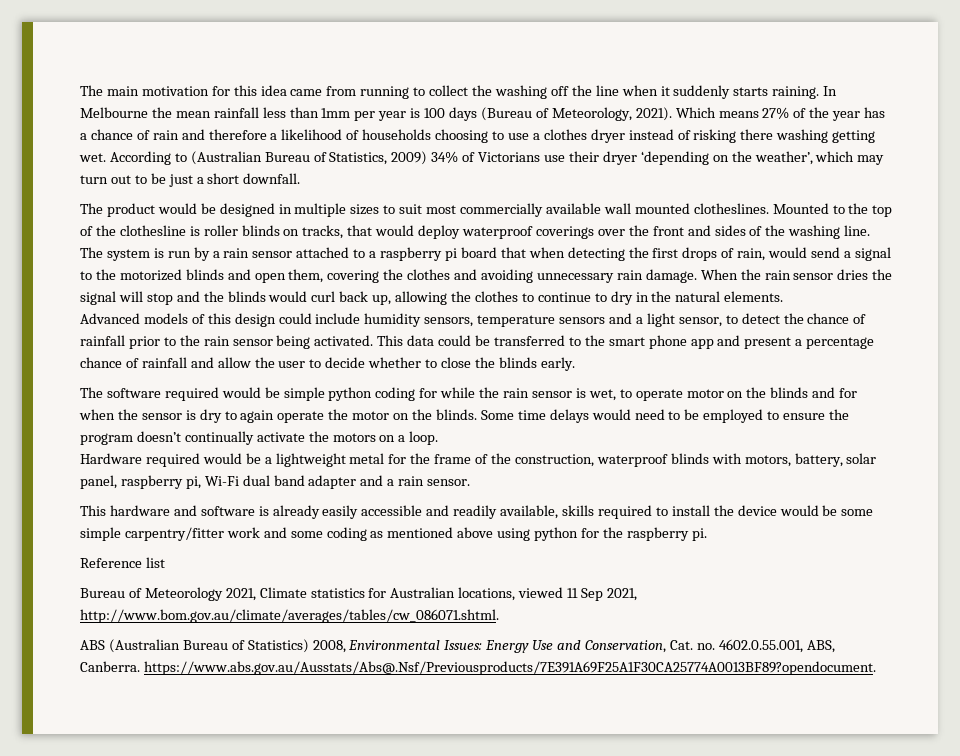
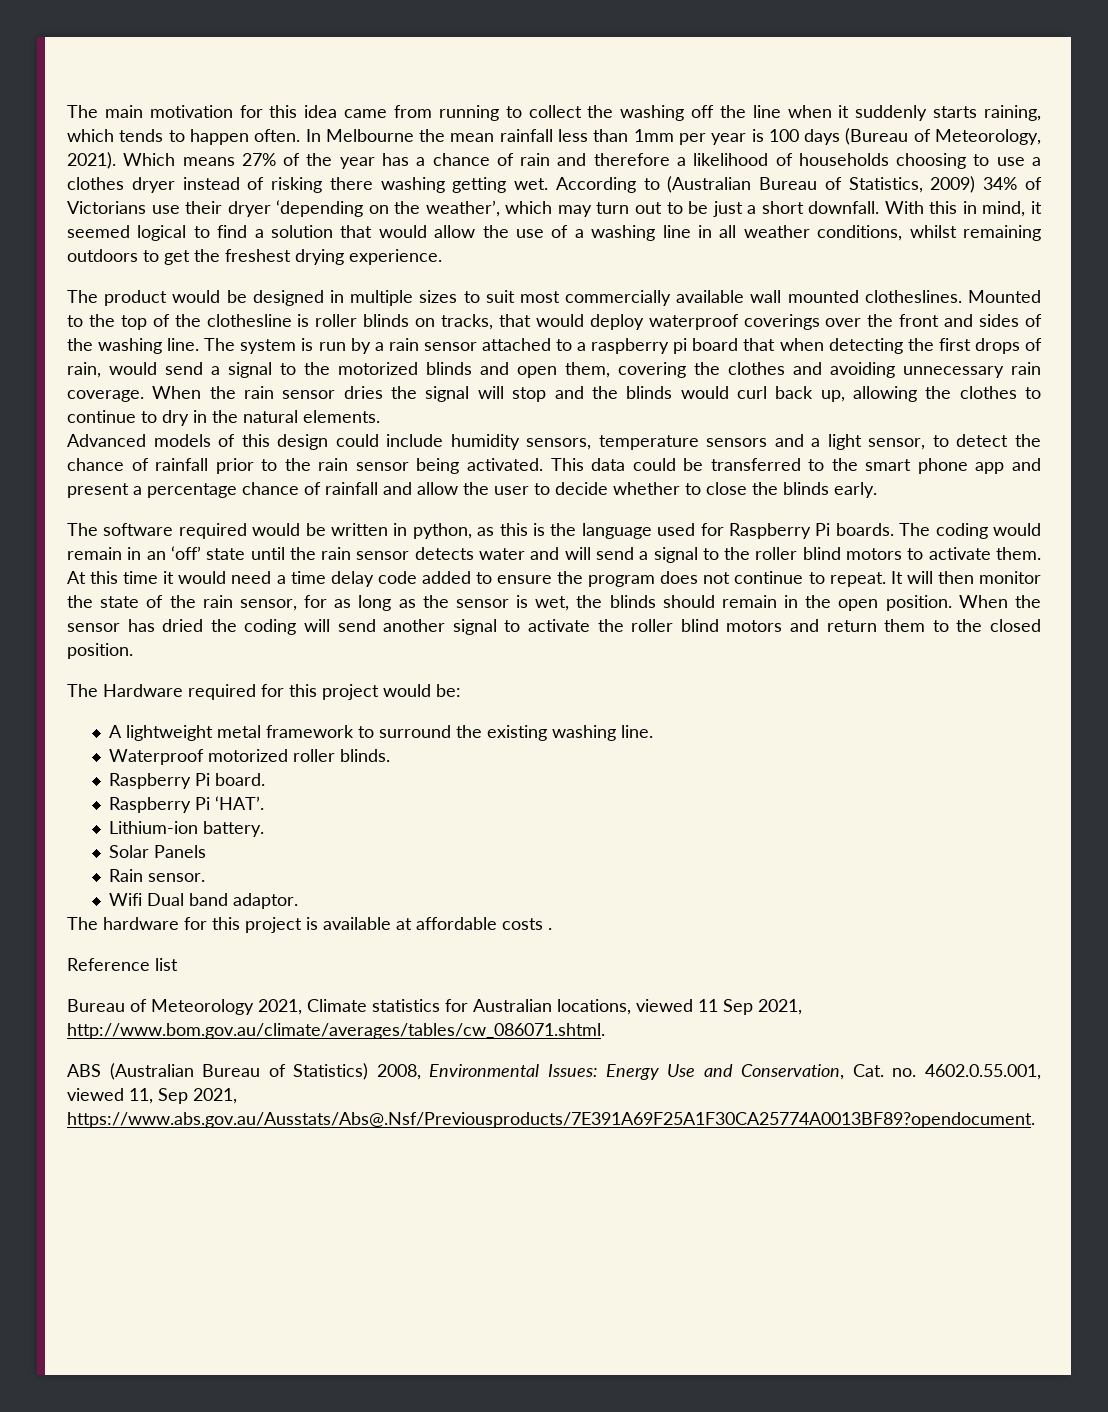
- The main motivation for this idea came from running to collect the washing off the line when it suddenly starts raining.
+ The main motivation for this idea came from running to collect the washing off the line when it suddenly starts raining, which tends to happen often.
+ With this in mind, it seemed logical to find a solution that would allow the use of a washing line in all weather conditions, whilst remaining outdoors to get the freshest drying experience.
- The system is run by a rain sensor attached to a raspberry pi board that when detecting the first drops of rain, would send a signal to the motorized blinds and open them, covering the clothes and avoiding unnecessary rain damage.
+ The system is run by a rain sensor attached to a raspberry pi board that when detecting the first drops of rain, would send a signal to the motorized blinds and open them, covering the clothes and avoiding unnecessary rain coverage.
- The software required would be simple python coding for while the rain sensor is wet, to operate motor on the blinds and for when the sensor is dry to again operate the motor on the blinds. Some time delays would need to be employed to ensure the program doesn’t continually activate the motors on a loop.
- Hardware required would be a lightweight metal for the frame of the construction, waterproof blinds with motors, battery, solar panel, raspberry pi, Wi-Fi dual band adapter and a rain sensor.
- This hardware and software is already easily accessible and readily available, skills required to install the device would be some simple carpentry/fitter work and some coding as mentioned above using python for the raspberry pi.
+ The software required would be written in python, as this is the language used for Raspberry Pi boards. The coding would remain in an ‘off’ state until the rain sensor detects water and will send a signal to the roller blind motors to activate them. At this time it would need a time delay code added to ensure the program does not continue to repeat. It will then monitor the state of the rain sensor, for as long as the sensor is wet, the blinds should remain in the open position. When the sensor has dried the coding will send another signal to activate the roller blind motors and return them to the closed position.
+ The Hardware required for this project would be:
+ A lightweight metal framework to surround the existing washing line.
+ Waterproof motorized roller blinds.
+ Raspberry Pi board.
+ Raspberry Pi ‘HAT’.
+ Lithium-ion battery.
+ Solar Panels
+ Rain sensor.
+ Wifi Dual band adaptor.
+ The hardware for this project is available at affordable costs .
- ABS (Australian Bureau of Statistics) 2008, Environmental Issues: Energy Use and Conservation, Cat. no. 4602.0.55.001, ABS, Canberra. https://www.abs.gov.au/Ausstats/Abs@.Nsf/Previousproducts/7E391A69F25A1F30CA25774A0013BF89?opendocument.
+ ABS (Australian Bureau of Statistics) 2008, Environmental Issues: Energy Use and Conservation, Cat. no. 4602.0.55.001, viewed 11, Sep 2021, https://www.abs.gov.au/Ausstats/Abs@.Nsf/Previousproducts/7E391A69F25A1F30CA25774A0013BF89?opendocument.

